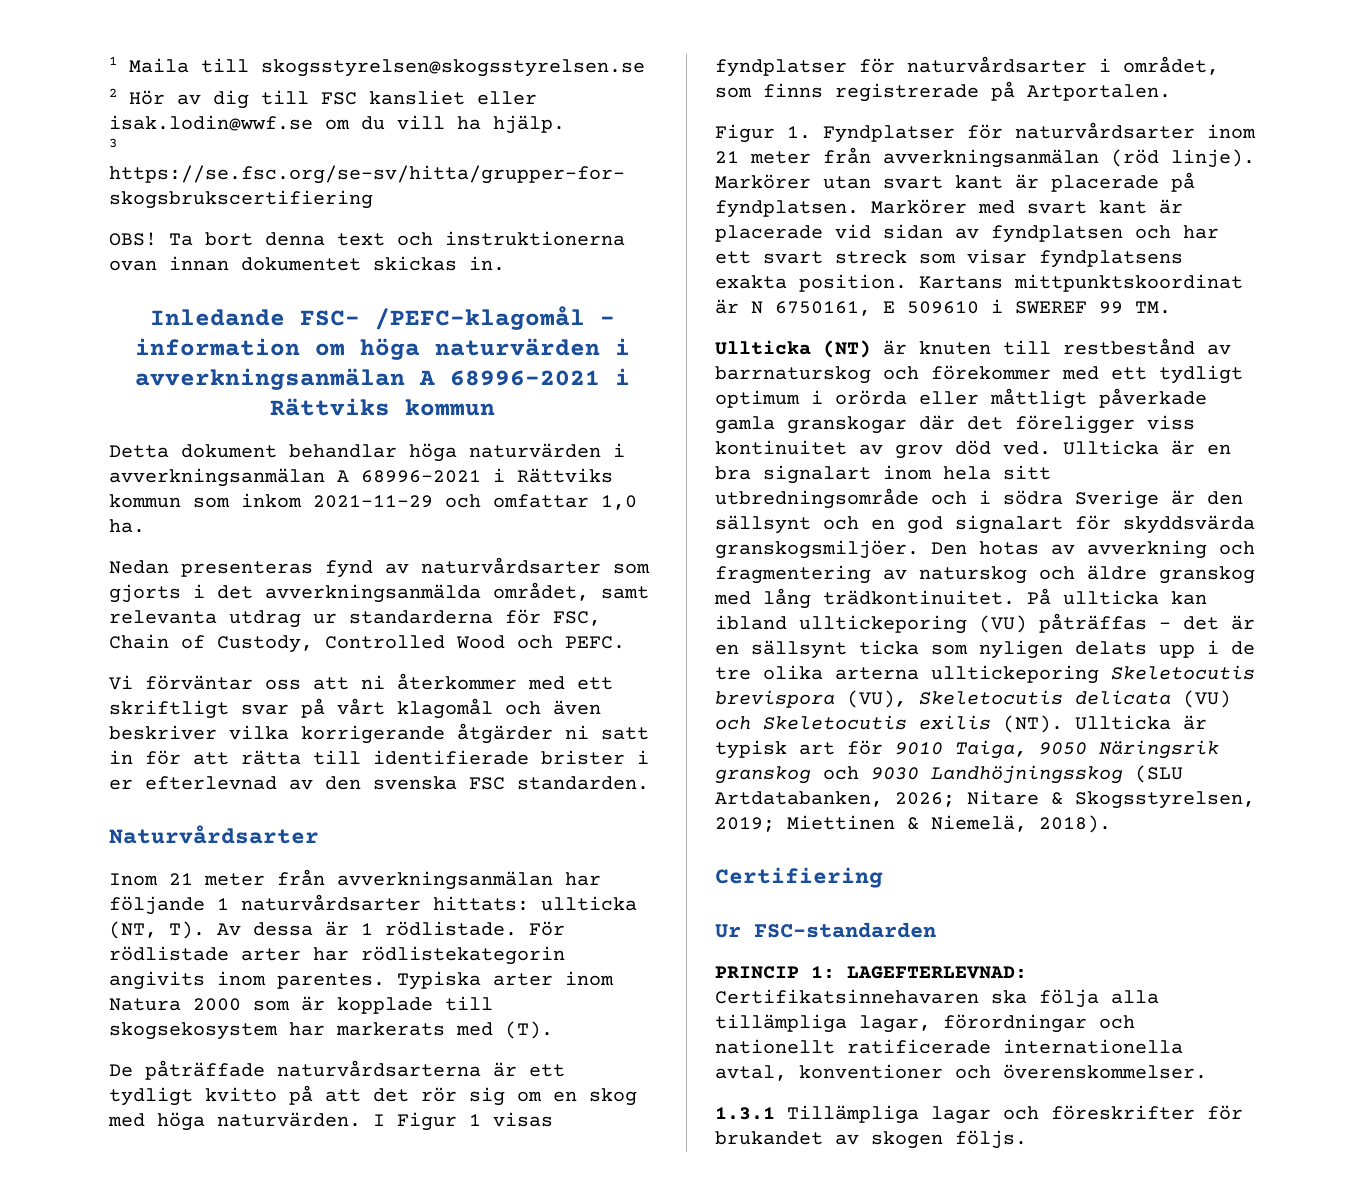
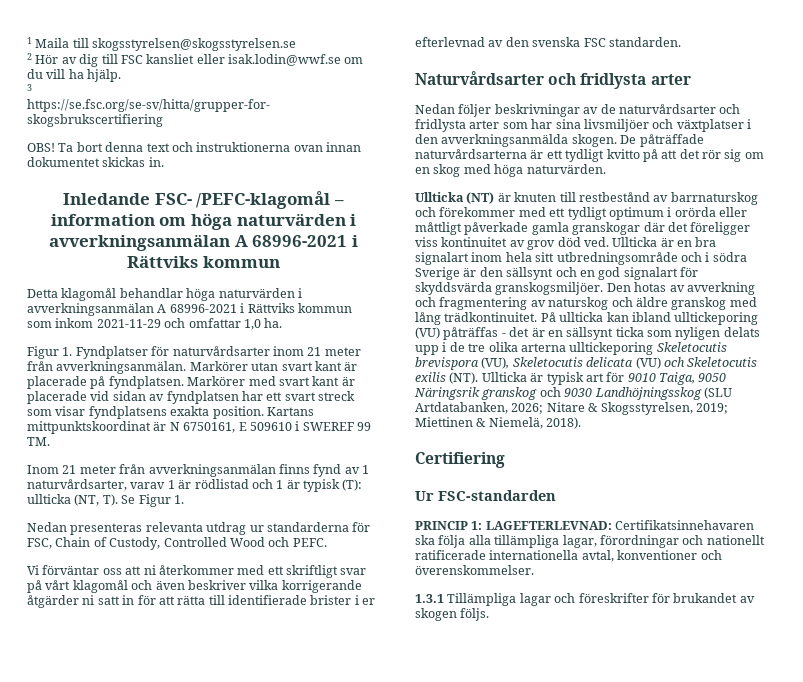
- Detta dokument behandlar höga naturvärden i avverkningsanmälan A 68996-2021 i Rättviks kommun som inkom 2021-11-29 och omfattar 1,0 ha.
+ Detta klagomål behandlar höga naturvärden i avverkningsanmälan A 68996-2021 i Rättviks kommun som inkom 2021-11-29 och omfattar 1,0 ha.
- Nedan presenteras fynd av naturvårdsarter som gjorts i det avverkningsanmälda området, samt relevanta utdrag ur standarderna för FSC, Chain of Custody, Controlled Wood och PEFC.
+ Figur 1. Fyndplatser för naturvårdsarter inom 21 meter från avverkningsanmälan. Markörer utan svart kant är placerade på fyndplatsen. Markörer med svart kant är placerade vid sidan av fyndplatsen har ett svart streck som visar fyndplatsens exakta position. Kartans mittpunktskoordinat är N 6750161, E 509610 i SWEREF 99 TM.
+ Inom 21 meter från avverkningsanmälan finns fynd av 1 naturvårdsarter, varav 1 är rödlistad och 1 är typisk (T): ullticka (NT, T). Se Figur 1.
+ Nedan presenteras relevanta utdrag ur standarderna för FSC, Chain of Custody, Controlled Wood och PEFC.
- Naturvårdsarter
- Inom 21 meter från avverkningsanmälan har följande 1 naturvårdsarter hittats: ullticka (NT, T). Av dessa är 1 rödlistade. För rödlistade arter har rödlistekategorin angivits inom parentes. Typiska arter inom Natura 2000 som är kopplade till skogsekosystem har markerats med (T).
- De påträffade naturvårdsarterna är ett tydligt kvitto på att det rör sig om en skog med höga naturvärden. I Figur 1 visas fyndplatser för naturvårdsarter i området, som finns registrerade på Artportalen.
- Figur 1. Fyndplatser för naturvårdsarter inom 21 meter från avverkningsanmälan (röd linje). Markörer utan svart kant är placerade på fyndplatsen. Markörer med svart kant är placerade vid sidan av fyndplatsen och har ett svart streck som visar fyndplatsens exakta position. Kartans mittpunktskoordinat är N 6750161, E 509610 i SWEREF 99 TM.
+ Naturvårdsarter och fridlysta arter
+ Nedan följer beskrivningar av de naturvårdsarter och fridlysta arter som har sina livsmiljöer och växtplatser i den avverkningsanmälda skogen. De påträffade naturvårdsarterna är ett tydligt kvitto på att det rör sig om en skog med höga naturvärden.

